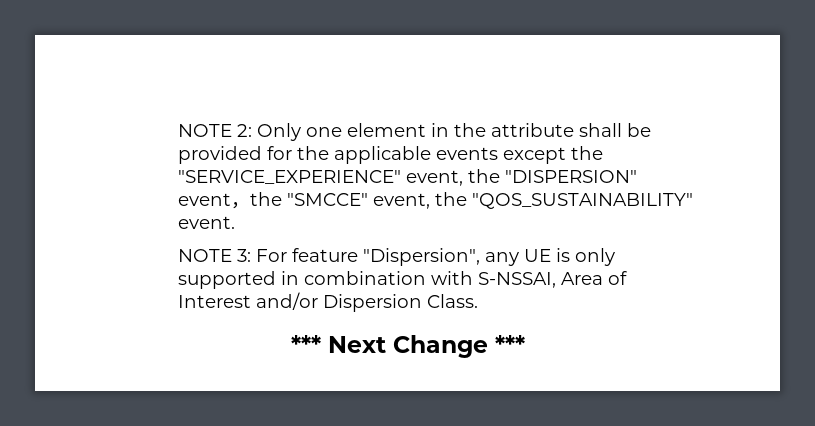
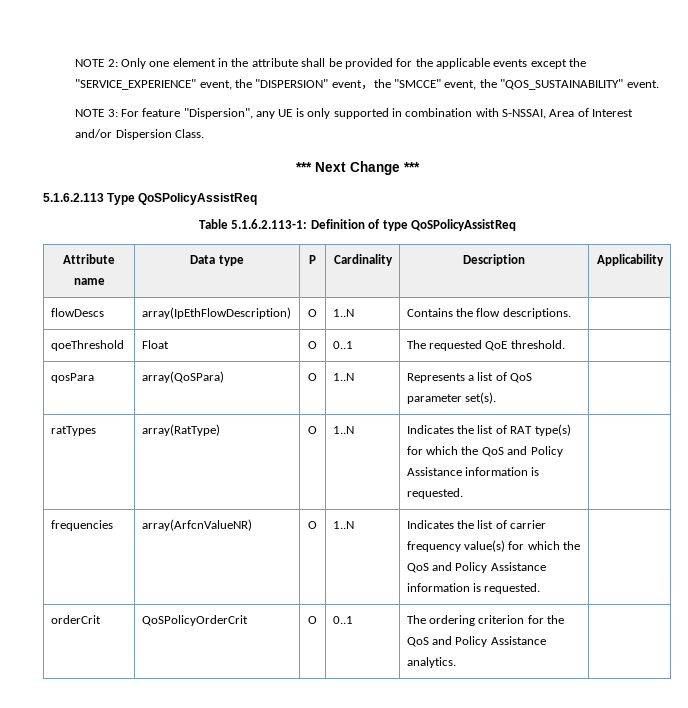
+ 5.1.6.2.113 Type QoSPolicyAssistReq
+ Table 5.1.6.2.113-1: Definition of type QoSPolicyAssistReq
+ Attribute name | Data type | P | Cardinality | Description | Applicability
+ flowDescs | array(IpEthFlowDescription) | O | 1..N | Contains the flow descriptions. |
+ qoeThreshold | Float | O | 0..1 | The requested QoE threshold. |
+ qosPara | array(QoSPara) | O | 1..N | Represents a list of QoS parameter set(s). |
+ ratTypes | array(RatType) | O | 1..N | Indicates the list of RAT type(s) for which the QoS and Policy Assistance information is requested. |
+ frequencies | array(ArfcnValueNR) | O | 1..N | Indicates the list of carrier frequency value(s) for which the QoS and Policy Assistance information is requested. |
+ orderCrit | QoSPolicyOrderCrit | O | 0..1 | The ordering criterion for the QoS and Policy Assistance analytics. |

